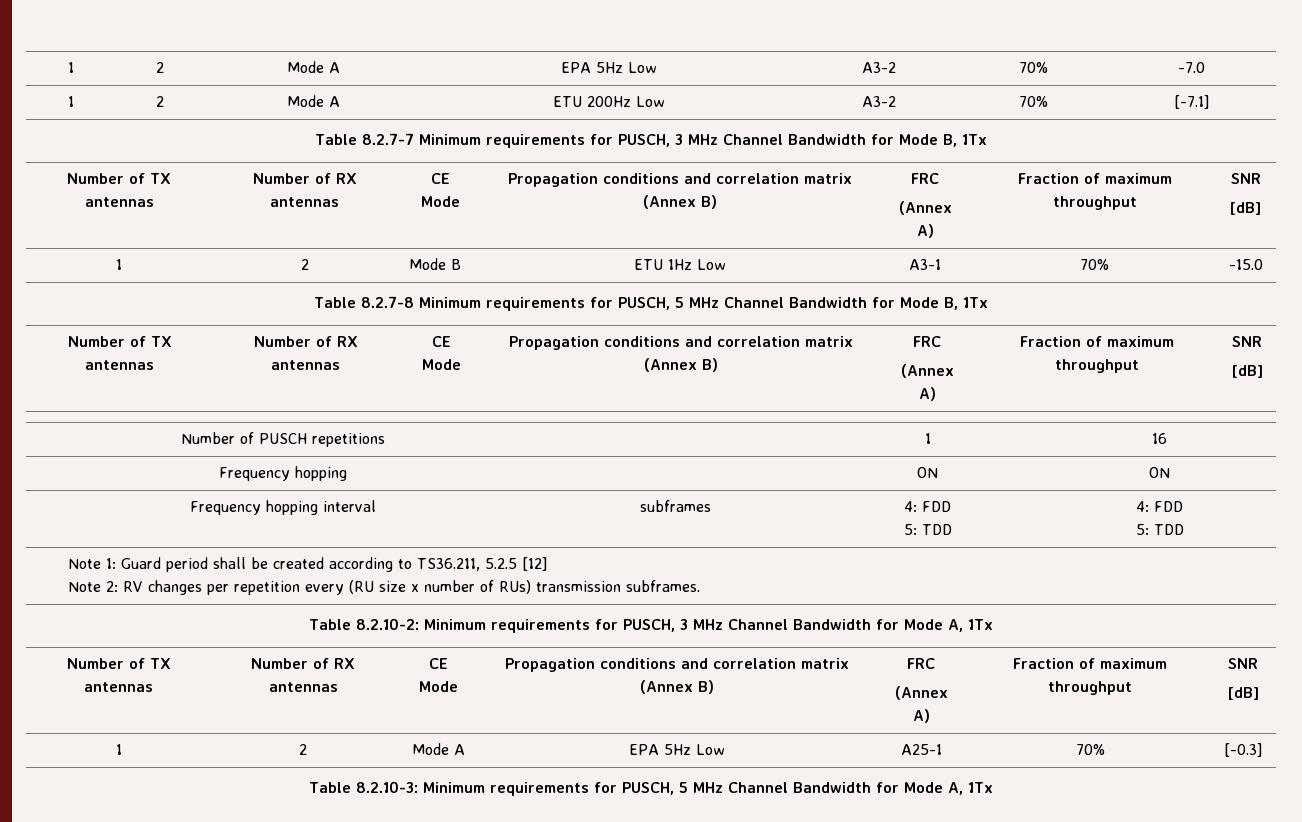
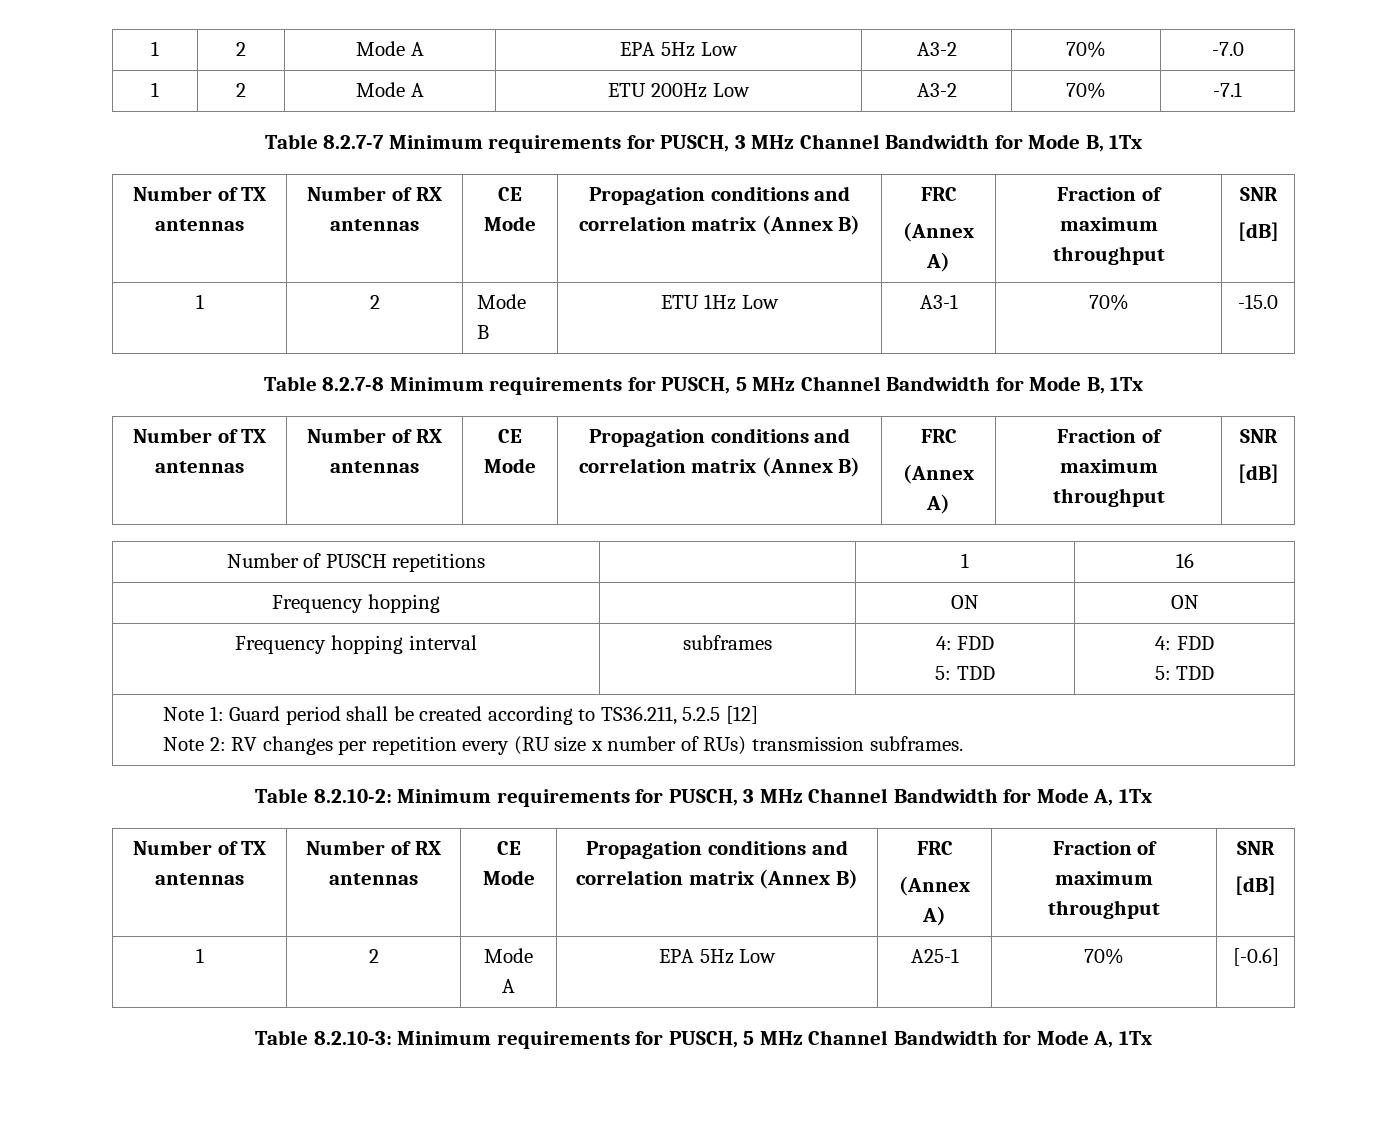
- 1 | 2 | Mode A | ETU 200Hz Low | A3-2 | 70% | [-7.1]
+ 1 | 2 | Mode A | ETU 200Hz Low | A3-2 | 70% | -7.1
- 1 | 2 | Mode A | EPA 5Hz Low | A25-1 | 70% | [-0.3]
+ 1 | 2 | Mode A | EPA 5Hz Low | A25-1 | 70% | [-0.6]

